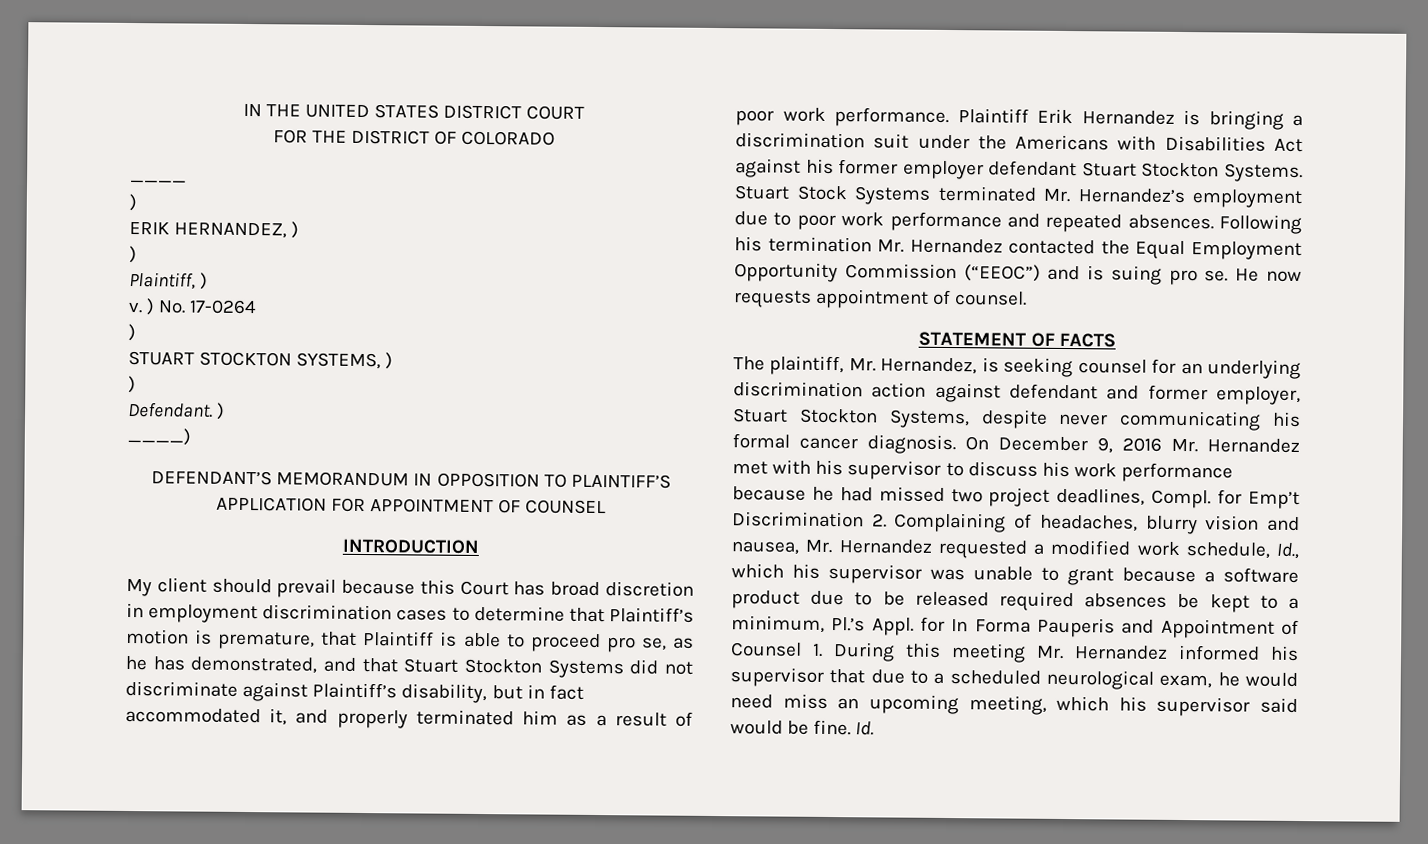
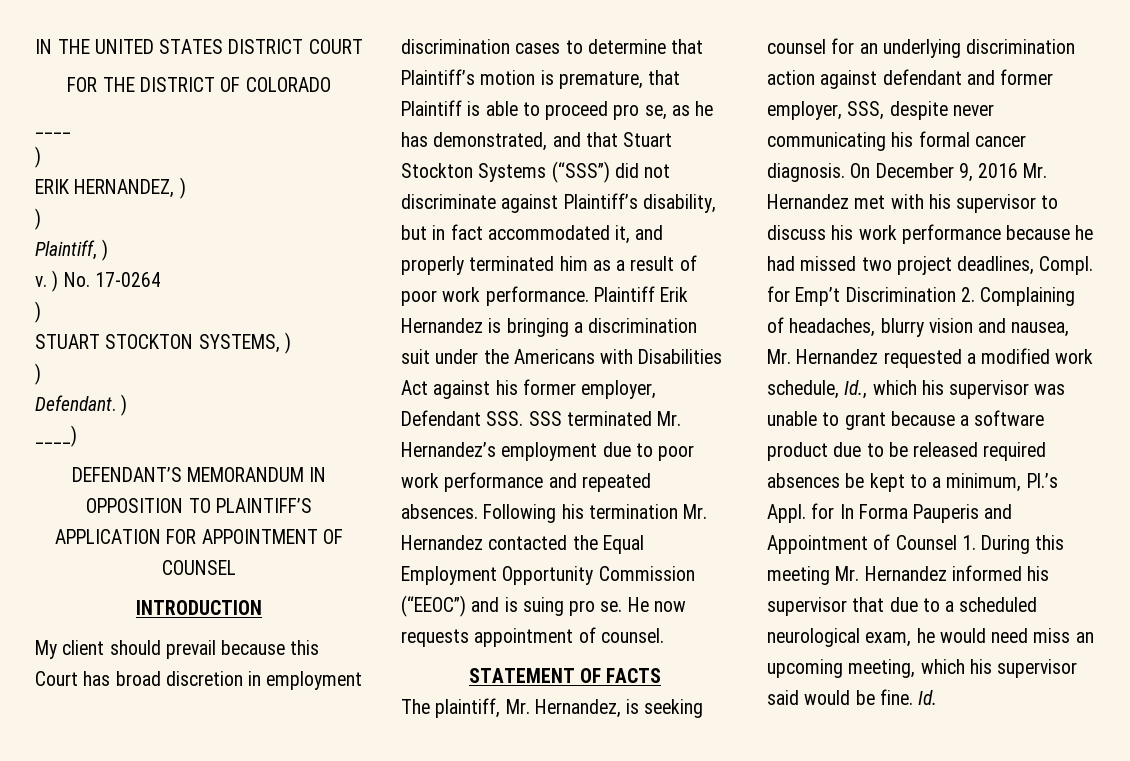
- My client should prevail because this Court has broad discretion in employment discrimination cases to determine that Plaintiff’s motion is premature, that Plaintiff is able to proceed pro se, as he has demonstrated, and that Stuart Stockton Systems did not discriminate against Plaintiff’s disability, but in fact accommodated it, and properly terminated him as a result of poor work performance.
+ My client should prevail because this Court has broad discretion in employment discrimination cases to determine that Plaintiff’s motion is premature, that Plaintiff is able to proceed pro se, as he has demonstrated, and that Stuart Stockton Systems (“SSS”) did not discriminate against Plaintiff’s disability, but in fact accommodated it, and properly terminated him as a result of poor work performance.
- Plaintiff Erik Hernandez is bringing a discrimination suit under the Americans with Disabilities Act against his former employer defendant Stuart Stockton Systems. Stuart Stock Systems terminated Mr. Hernandez’s employment due to poor work performance and repeated absences.
+ Plaintiff Erik Hernandez is bringing a discrimination suit under the Americans with Disabilities Act against his former employer, Defendant SSS. SSS terminated Mr. Hernandez’s employment due to poor work performance and repeated absences.
- The plaintiff, Mr. Hernandez, is seeking counsel for an underlying discrimination action against defendant and former employer, Stuart Stockton Systems, despite never communicating his formal cancer diagnosis.
+ The plaintiff, Mr. Hernandez, is seeking counsel for an underlying discrimination action against defendant and former employer, SSS, despite never communicating his formal cancer diagnosis.

